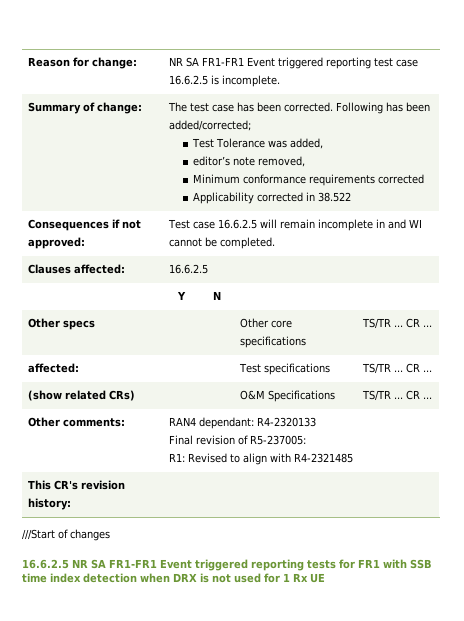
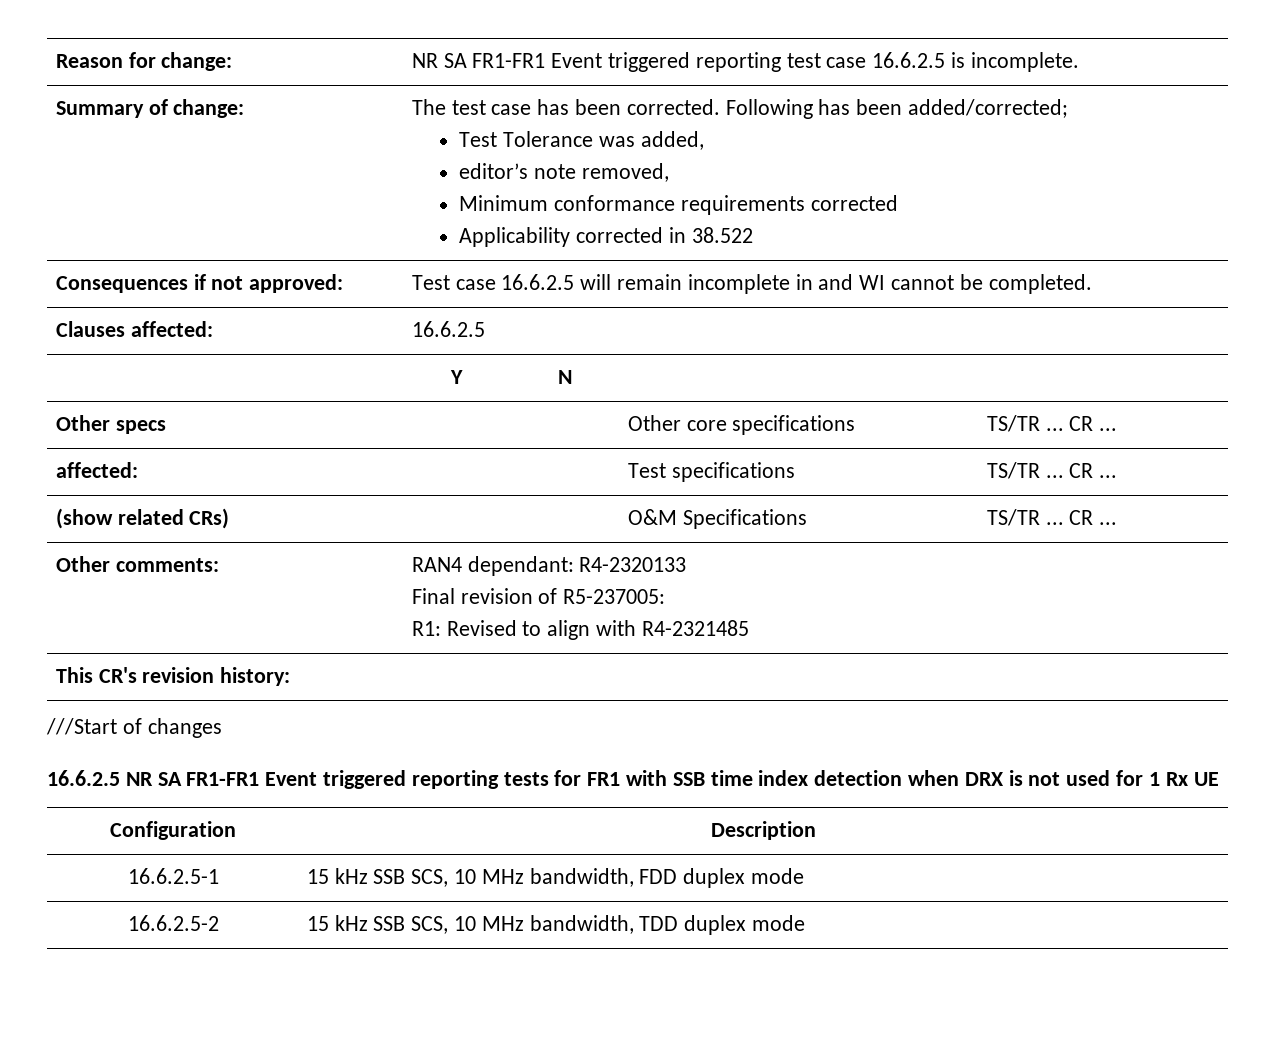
+ Configuration | Description
+ 16.6.2.5-1 | 15 kHz SSB SCS, 10 MHz bandwidth, FDD duplex mode
+ 16.6.2.5-2 | 15 kHz SSB SCS, 10 MHz bandwidth, TDD duplex mode

